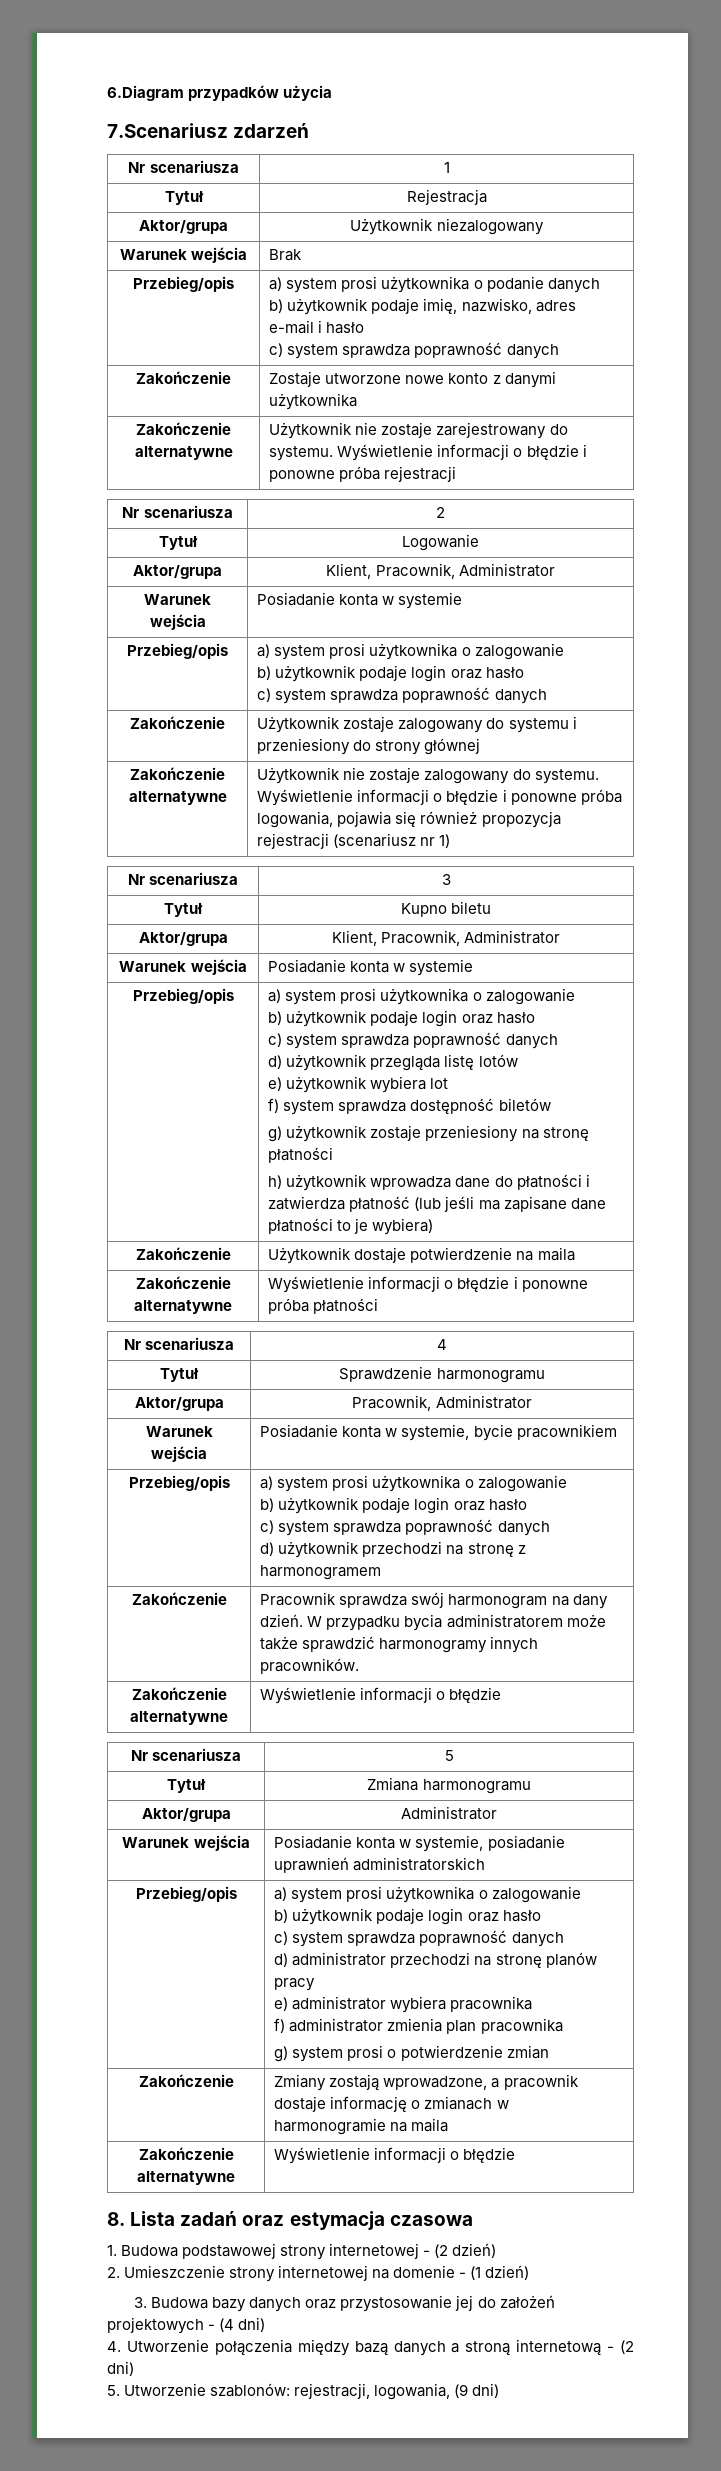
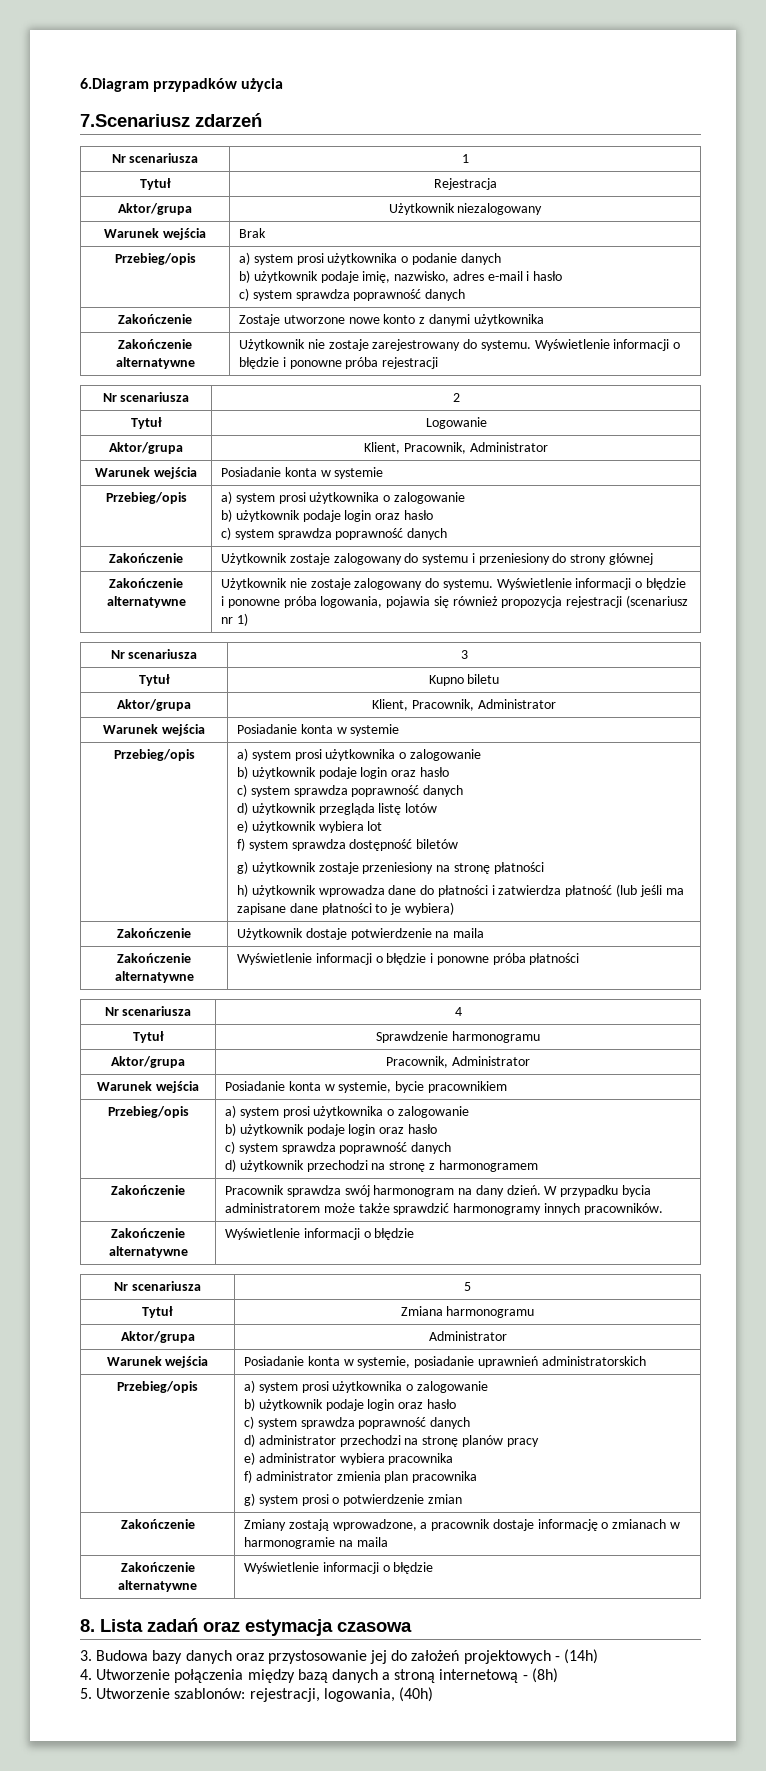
- 1. Budowa podstawowej strony internetowej - (2 dzień)
- 2. Umieszczenie strony internetowej na domenie - (1 dzień)
- 3. Budowa bazy danych oraz przystosowanie jej do założeń projektowych - (4 dni)
+ 3. Budowa bazy danych oraz przystosowanie jej do założeń projektowych - (14h)
- 4. Utworzenie połączenia między bazą danych a stroną internetową - (2 dni)
+ 4. Utworzenie połączenia między bazą danych a stroną internetową - (8h)
- 5. Utworzenie szablonów: rejestracji, logowania, (9 dni)
+ 5. Utworzenie szablonów: rejestracji, logowania, (40h)

